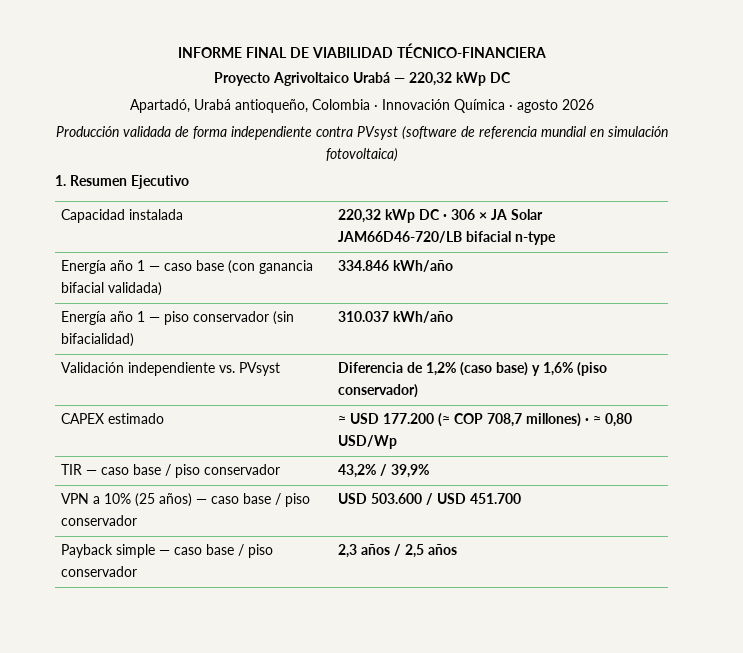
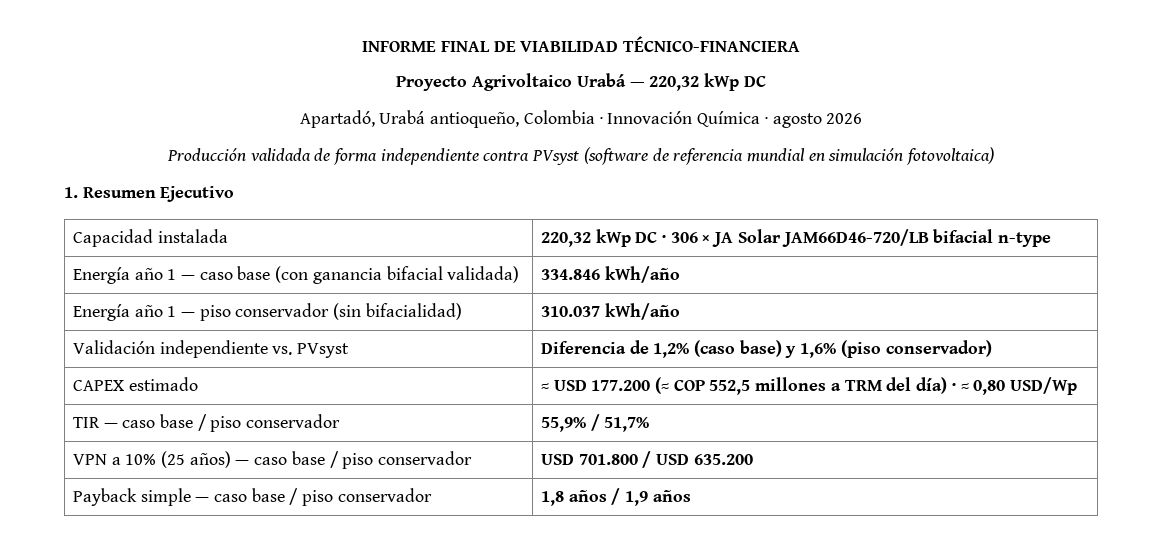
- CAPEX estimado | ≈ USD 177.200 (≈ COP 708,7 millones) · ≈ 0,80 USD/Wp
+ CAPEX estimado | ≈ USD 177.200 (≈ COP 552,5 millones a TRM del día) · ≈ 0,80 USD/Wp
- TIR — caso base / piso conservador | 43,2% / 39,9%
+ TIR — caso base / piso conservador | 55,9% / 51,7%
- VPN a 10% (25 años) — caso base / piso conservador | USD 503.600 / USD 451.700
+ VPN a 10% (25 años) — caso base / piso conservador | USD 701.800 / USD 635.200
- Payback simple — caso base / piso conservador | 2,3 años / 2,5 años
+ Payback simple — caso base / piso conservador | 1,8 años / 1,9 años

